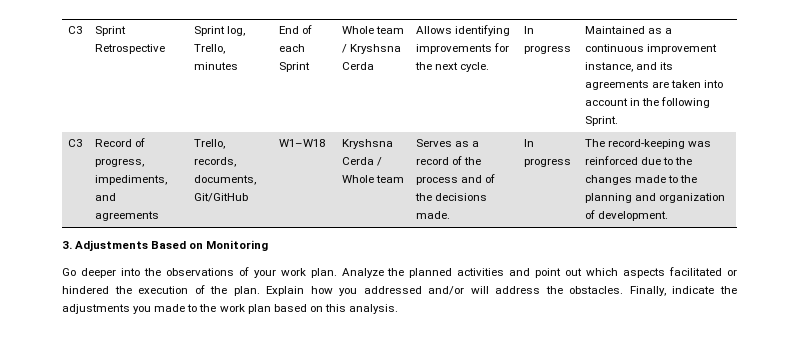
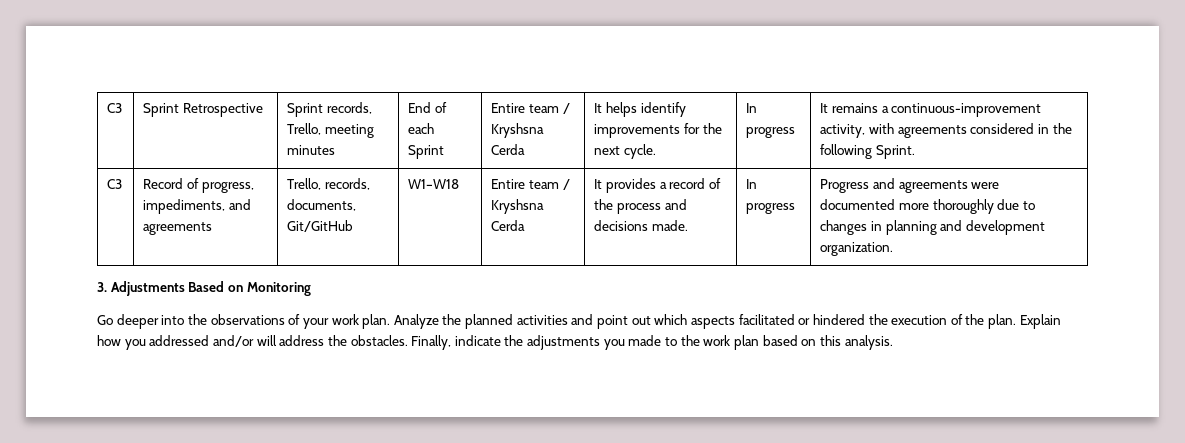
- Sprint log, Trello, minutes
+ Sprint records, Trello, meeting minutes
- Whole team / Kryshsna Cerda | Allows identifying improvements for the next cycle.
+ Entire team / Kryshsna Cerda | It helps identify improvements for the next cycle.
- Maintained as a continuous improvement instance, and its agreements are taken into account in the following Sprint.
+ It remains a continuous-improvement activity, with agreements considered in the following Sprint.
- Kryshsna Cerda / Whole team | Serves as a record of the process and of the decisions made.
+ Entire team / Kryshsna Cerda | It provides a record of the process and decisions made.
- The record-keeping was reinforced due to the changes made to the planning and organization of development.
+ Progress and agreements were documented more thoroughly due to changes in planning and development organization.

